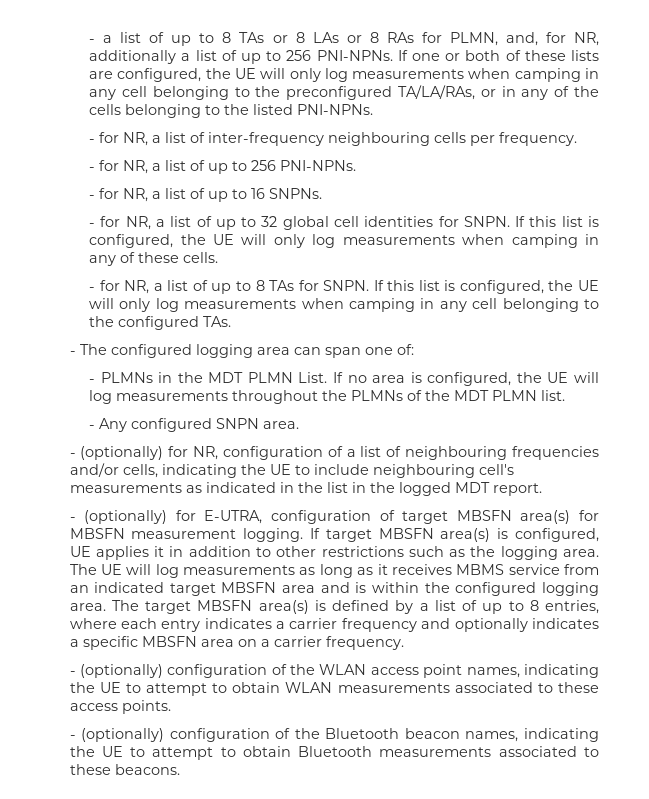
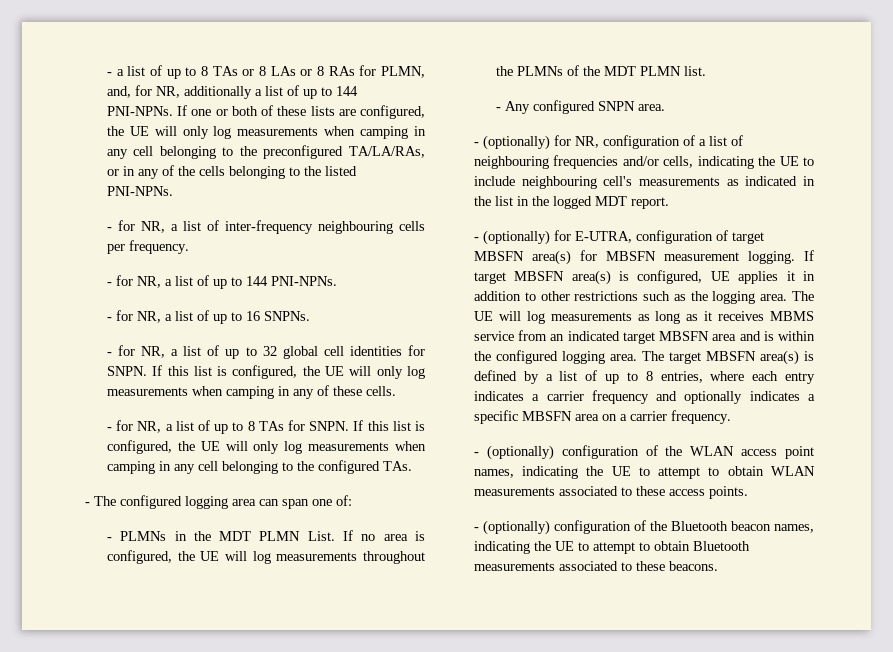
- - a list of up to 8 TAs or 8 LAs or 8 RAs for PLMN, and, for NR, additionally a list of up to 256 PNI-NPNs.
+ - a list of up to 8 TAs or 8 LAs or 8 RAs for PLMN, and, for NR, additionally a list of up to 144 PNI-NPNs.
- - for NR, a list of up to 256 PNI-NPNs.
+ - for NR, a list of up to 144 PNI-NPNs.

